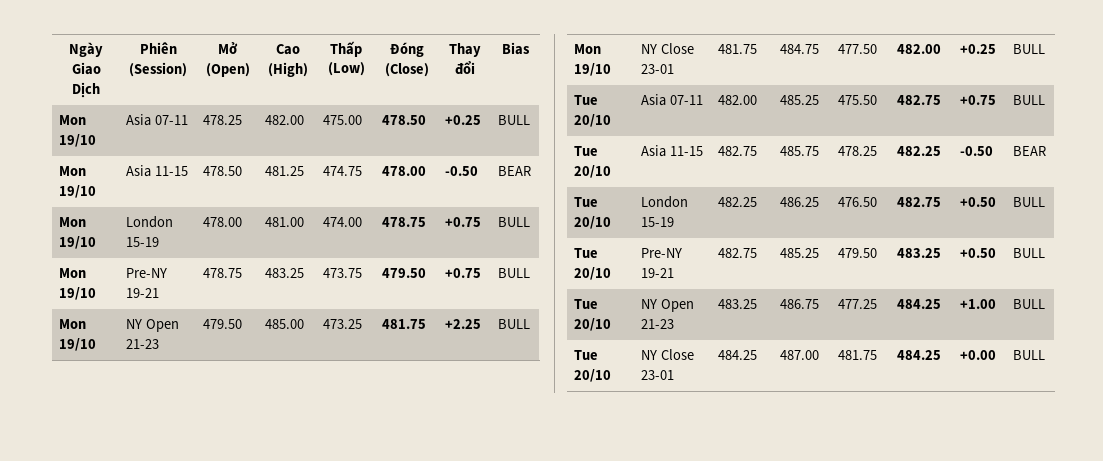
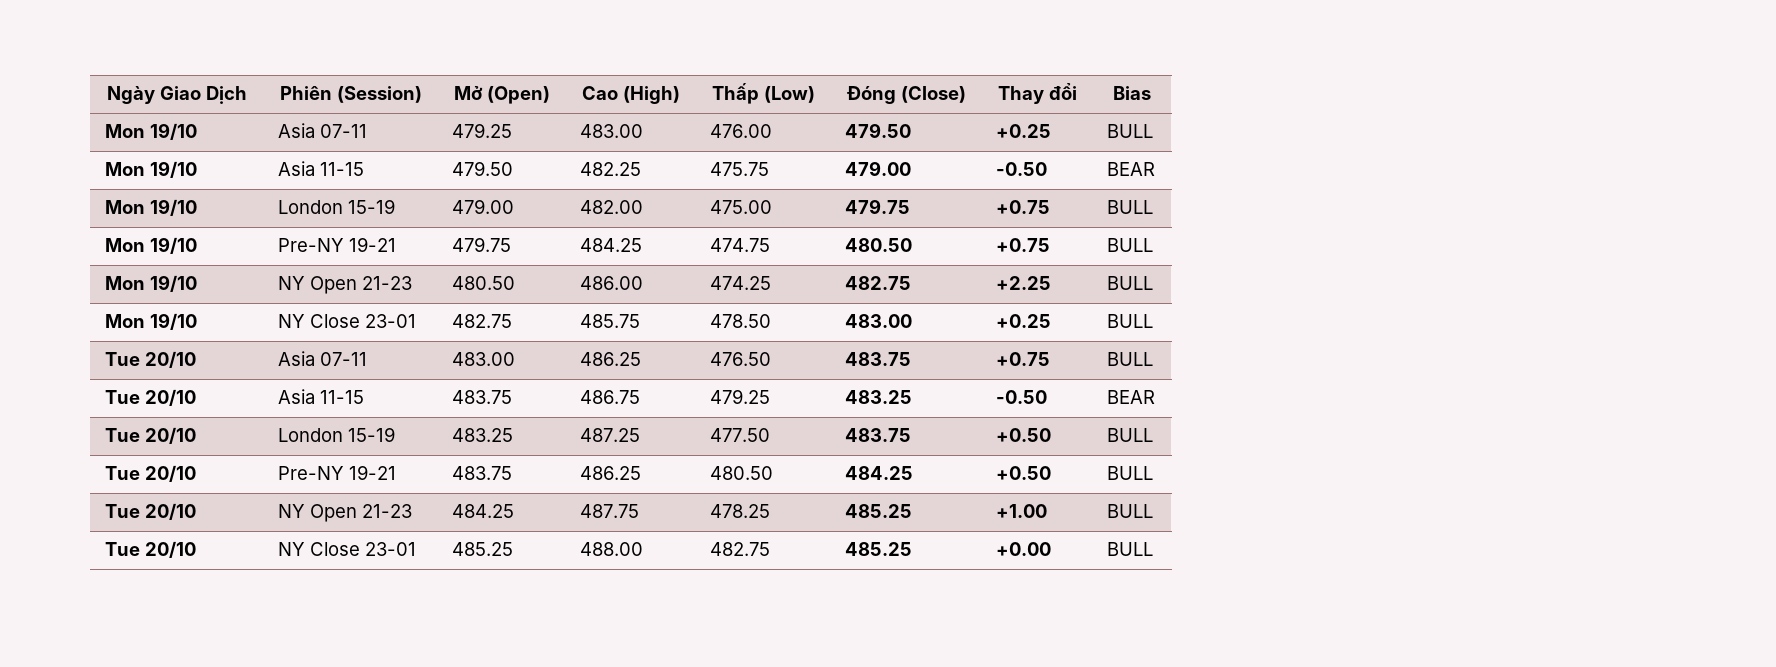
- Mon 19/10 | Asia 07-11 | 478.25 | 482.00 | 475.00 | 478.50 | +0.25 | BULL
+ Mon 19/10 | Asia 07-11 | 479.25 | 483.00 | 476.00 | 479.50 | +0.25 | BULL
- Mon 19/10 | Asia 11-15 | 478.50 | 481.25 | 474.75 | 478.00 | -0.50 | BEAR
+ Mon 19/10 | Asia 11-15 | 479.50 | 482.25 | 475.75 | 479.00 | -0.50 | BEAR
- Mon 19/10 | London 15-19 | 478.00 | 481.00 | 474.00 | 478.75 | +0.75 | BULL
+ Mon 19/10 | London 15-19 | 479.00 | 482.00 | 475.00 | 479.75 | +0.75 | BULL
- Mon 19/10 | Pre-NY 19-21 | 478.75 | 483.25 | 473.75 | 479.50 | +0.75 | BULL
+ Mon 19/10 | Pre-NY 19-21 | 479.75 | 484.25 | 474.75 | 480.50 | +0.75 | BULL
- Mon 19/10 | NY Open 21-23 | 479.50 | 485.00 | 473.25 | 481.75 | +2.25 | BULL
+ Mon 19/10 | NY Open 21-23 | 480.50 | 486.00 | 474.25 | 482.75 | +2.25 | BULL
- Mon 19/10 | NY Close 23-01 | 481.75 | 484.75 | 477.50 | 482.00 | +0.25 | BULL
+ Mon 19/10 | NY Close 23-01 | 482.75 | 485.75 | 478.50 | 483.00 | +0.25 | BULL
- Tue 20/10 | Asia 07-11 | 482.00 | 485.25 | 475.50 | 482.75 | +0.75 | BULL
+ Tue 20/10 | Asia 07-11 | 483.00 | 486.25 | 476.50 | 483.75 | +0.75 | BULL
- Tue 20/10 | Asia 11-15 | 482.75 | 485.75 | 478.25 | 482.25 | -0.50 | BEAR
+ Tue 20/10 | Asia 11-15 | 483.75 | 486.75 | 479.25 | 483.25 | -0.50 | BEAR
- Tue 20/10 | London 15-19 | 482.25 | 486.25 | 476.50 | 482.75 | +0.50 | BULL
+ Tue 20/10 | London 15-19 | 483.25 | 487.25 | 477.50 | 483.75 | +0.50 | BULL
- Tue 20/10 | Pre-NY 19-21 | 482.75 | 485.25 | 479.50 | 483.25 | +0.50 | BULL
+ Tue 20/10 | Pre-NY 19-21 | 483.75 | 486.25 | 480.50 | 484.25 | +0.50 | BULL
- Tue 20/10 | NY Open 21-23 | 483.25 | 486.75 | 477.25 | 484.25 | +1.00 | BULL
+ Tue 20/10 | NY Open 21-23 | 484.25 | 487.75 | 478.25 | 485.25 | +1.00 | BULL
- Tue 20/10 | NY Close 23-01 | 484.25 | 487.00 | 481.75 | 484.25 | +0.00 | BULL
+ Tue 20/10 | NY Close 23-01 | 485.25 | 488.00 | 482.75 | 485.25 | +0.00 | BULL

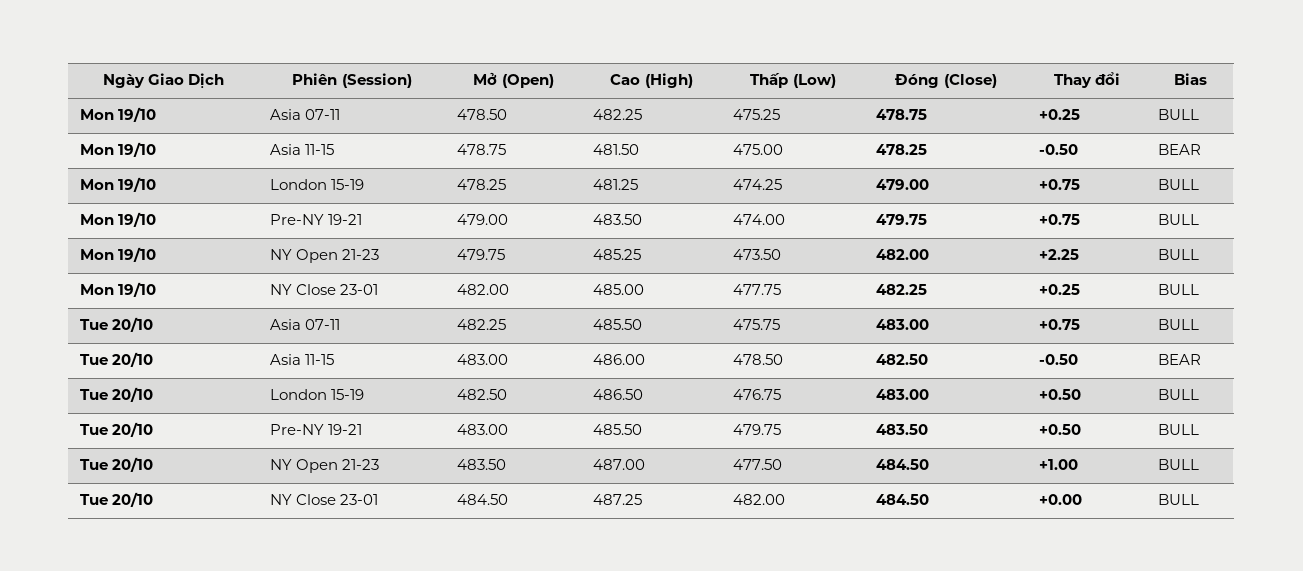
- Mon 19/10 | Asia 07-11 | 479.25 | 483.00 | 476.00 | 479.50 | +0.25 | BULL
+ Mon 19/10 | Asia 07-11 | 478.50 | 482.25 | 475.25 | 478.75 | +0.25 | BULL
- Mon 19/10 | Asia 11-15 | 479.50 | 482.25 | 475.75 | 479.00 | -0.50 | BEAR
+ Mon 19/10 | Asia 11-15 | 478.75 | 481.50 | 475.00 | 478.25 | -0.50 | BEAR
- Mon 19/10 | London 15-19 | 479.00 | 482.00 | 475.00 | 479.75 | +0.75 | BULL
+ Mon 19/10 | London 15-19 | 478.25 | 481.25 | 474.25 | 479.00 | +0.75 | BULL
- Mon 19/10 | Pre-NY 19-21 | 479.75 | 484.25 | 474.75 | 480.50 | +0.75 | BULL
+ Mon 19/10 | Pre-NY 19-21 | 479.00 | 483.50 | 474.00 | 479.75 | +0.75 | BULL
- Mon 19/10 | NY Open 21-23 | 480.50 | 486.00 | 474.25 | 482.75 | +2.25 | BULL
+ Mon 19/10 | NY Open 21-23 | 479.75 | 485.25 | 473.50 | 482.00 | +2.25 | BULL
- Mon 19/10 | NY Close 23-01 | 482.75 | 485.75 | 478.50 | 483.00 | +0.25 | BULL
+ Mon 19/10 | NY Close 23-01 | 482.00 | 485.00 | 477.75 | 482.25 | +0.25 | BULL
- Tue 20/10 | Asia 07-11 | 483.00 | 486.25 | 476.50 | 483.75 | +0.75 | BULL
+ Tue 20/10 | Asia 07-11 | 482.25 | 485.50 | 475.75 | 483.00 | +0.75 | BULL
- Tue 20/10 | Asia 11-15 | 483.75 | 486.75 | 479.25 | 483.25 | -0.50 | BEAR
+ Tue 20/10 | Asia 11-15 | 483.00 | 486.00 | 478.50 | 482.50 | -0.50 | BEAR
- Tue 20/10 | London 15-19 | 483.25 | 487.25 | 477.50 | 483.75 | +0.50 | BULL
+ Tue 20/10 | London 15-19 | 482.50 | 486.50 | 476.75 | 483.00 | +0.50 | BULL
- Tue 20/10 | Pre-NY 19-21 | 483.75 | 486.25 | 480.50 | 484.25 | +0.50 | BULL
+ Tue 20/10 | Pre-NY 19-21 | 483.00 | 485.50 | 479.75 | 483.50 | +0.50 | BULL
- Tue 20/10 | NY Open 21-23 | 484.25 | 487.75 | 478.25 | 485.25 | +1.00 | BULL
+ Tue 20/10 | NY Open 21-23 | 483.50 | 487.00 | 477.50 | 484.50 | +1.00 | BULL
- Tue 20/10 | NY Close 23-01 | 485.25 | 488.00 | 482.75 | 485.25 | +0.00 | BULL
+ Tue 20/10 | NY Close 23-01 | 484.50 | 487.25 | 482.00 | 484.50 | +0.00 | BULL

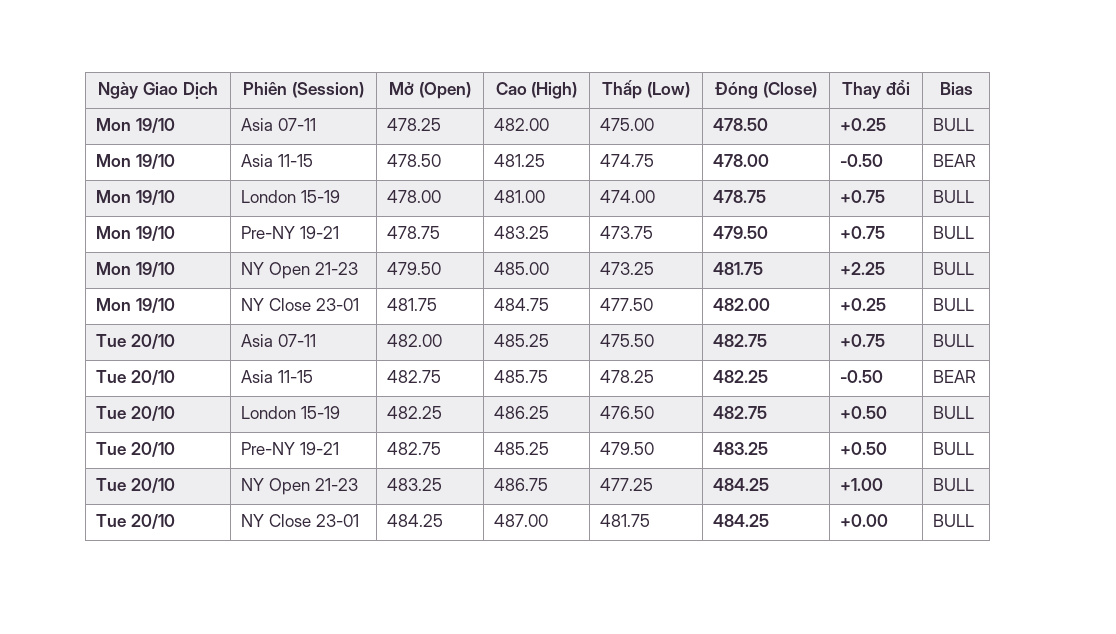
- Mon 19/10 | Asia 07-11 | 478.50 | 482.25 | 475.25 | 478.75 | +0.25 | BULL
+ Mon 19/10 | Asia 07-11 | 478.25 | 482.00 | 475.00 | 478.50 | +0.25 | BULL
- Mon 19/10 | Asia 11-15 | 478.75 | 481.50 | 475.00 | 478.25 | -0.50 | BEAR
+ Mon 19/10 | Asia 11-15 | 478.50 | 481.25 | 474.75 | 478.00 | -0.50 | BEAR
- Mon 19/10 | London 15-19 | 478.25 | 481.25 | 474.25 | 479.00 | +0.75 | BULL
+ Mon 19/10 | London 15-19 | 478.00 | 481.00 | 474.00 | 478.75 | +0.75 | BULL
- Mon 19/10 | Pre-NY 19-21 | 479.00 | 483.50 | 474.00 | 479.75 | +0.75 | BULL
+ Mon 19/10 | Pre-NY 19-21 | 478.75 | 483.25 | 473.75 | 479.50 | +0.75 | BULL
- Mon 19/10 | NY Open 21-23 | 479.75 | 485.25 | 473.50 | 482.00 | +2.25 | BULL
+ Mon 19/10 | NY Open 21-23 | 479.50 | 485.00 | 473.25 | 481.75 | +2.25 | BULL
- Mon 19/10 | NY Close 23-01 | 482.00 | 485.00 | 477.75 | 482.25 | +0.25 | BULL
+ Mon 19/10 | NY Close 23-01 | 481.75 | 484.75 | 477.50 | 482.00 | +0.25 | BULL
- Tue 20/10 | Asia 07-11 | 482.25 | 485.50 | 475.75 | 483.00 | +0.75 | BULL
+ Tue 20/10 | Asia 07-11 | 482.00 | 485.25 | 475.50 | 482.75 | +0.75 | BULL
- Tue 20/10 | Asia 11-15 | 483.00 | 486.00 | 478.50 | 482.50 | -0.50 | BEAR
+ Tue 20/10 | Asia 11-15 | 482.75 | 485.75 | 478.25 | 482.25 | -0.50 | BEAR
- Tue 20/10 | London 15-19 | 482.50 | 486.50 | 476.75 | 483.00 | +0.50 | BULL
+ Tue 20/10 | London 15-19 | 482.25 | 486.25 | 476.50 | 482.75 | +0.50 | BULL
- Tue 20/10 | Pre-NY 19-21 | 483.00 | 485.50 | 479.75 | 483.50 | +0.50 | BULL
+ Tue 20/10 | Pre-NY 19-21 | 482.75 | 485.25 | 479.50 | 483.25 | +0.50 | BULL
- Tue 20/10 | NY Open 21-23 | 483.50 | 487.00 | 477.50 | 484.50 | +1.00 | BULL
+ Tue 20/10 | NY Open 21-23 | 483.25 | 486.75 | 477.25 | 484.25 | +1.00 | BULL
- Tue 20/10 | NY Close 23-01 | 484.50 | 487.25 | 482.00 | 484.50 | +0.00 | BULL
+ Tue 20/10 | NY Close 23-01 | 484.25 | 487.00 | 481.75 | 484.25 | +0.00 | BULL

